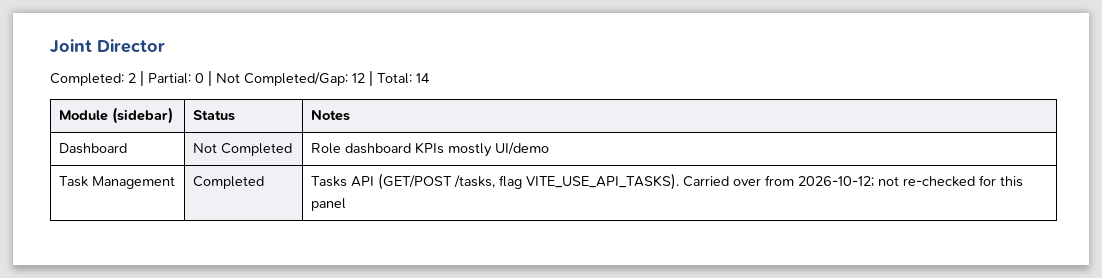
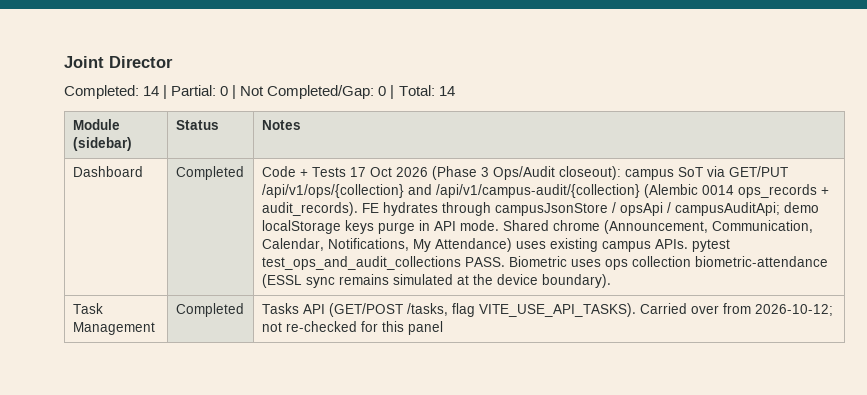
- Completed: 2 | Partial: 0 | Not Completed/Gap: 12 | Total: 14
+ Completed: 14 | Partial: 0 | Not Completed/Gap: 0 | Total: 14
- Not Completed | Role dashboard KPIs mostly UI/demo
+ Completed | Code + Tests 17 Oct 2026 (Phase 3 Ops/Audit closeout): campus SoT via GET/PUT /api/v1/ops/{collection} and /api/v1/campus-audit/{collection} (Alembic 0014 ops_records + audit_records). FE hydrates through campusJsonStore / opsApi / campusAuditApi; demo localStorage keys purge in API mode. Shared chrome (Announcement, Communication, Calendar, Notifications, My Attendance) uses existing campus APIs. pytest test_ops_and_audit_collections PASS. Biometric uses ops collection biometric-attendance (ESSL sync remains simulated at the device boundary).

